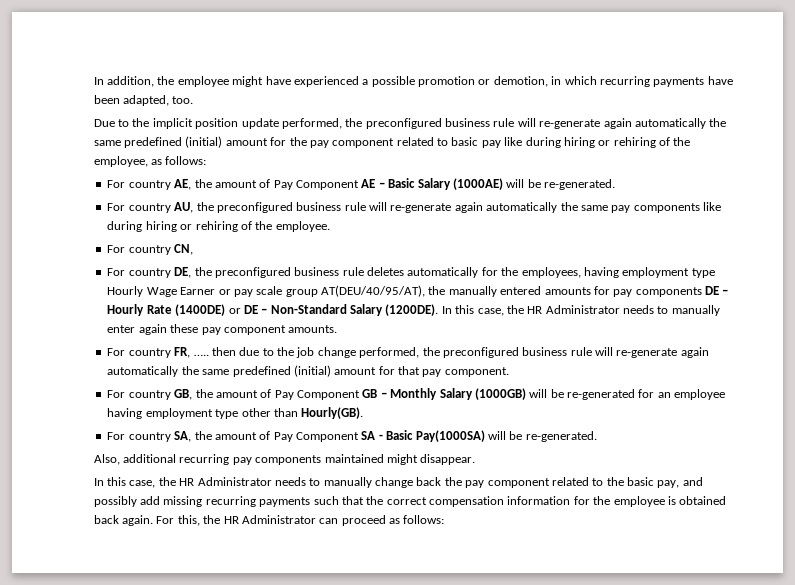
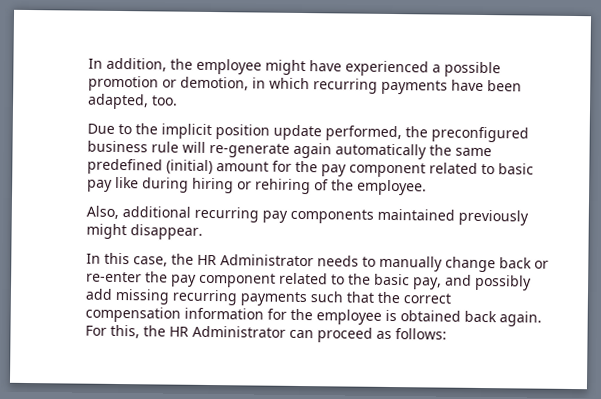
- Due to the implicit position update performed, the preconfigured business rule will re-generate again automatically the same predefined (initial) amount for the pay component related to basic pay like during hiring or rehiring of the employee, as follows:
- For country AE, the amount of Pay Component AE – Basic Salary (1000AE) will be re-generated.
- For country AU, the preconfigured business rule will re-generate again automatically the same pay components like during hiring or rehiring of the employee.
- For country CN,
- For country DE, the preconfigured business rule deletes automatically for the employees, having employment type Hourly Wage Earner or pay scale group AT(DEU/40/95/AT), the manually entered amounts for pay components DE – Hourly Rate (1400DE) or DE – Non-Standard Salary (1200DE). In this case, the HR Administrator needs to manually enter again these pay component amounts.
- For country FR, ….. then due to the job change performed, the preconfigured business rule will re-generate again automatically the same predefined (initial) amount for that pay component.
- For country GB, the amount of Pay Component GB – Monthly Salary (1000GB) will be re-generated for an employee having employment type other than Hourly(GB).
- For country SA, the amount of Pay Component SA - Basic Pay(1000SA) will be re-generated.
+ Due to the implicit position update performed, the preconfigured business rule will re-generate again automatically the same predefined (initial) amount for the pay component related to basic pay like during hiring or rehiring of the employee.
- Also, additional recurring pay components maintained might disappear.
+ Also, additional recurring pay components maintained previously might disappear.
- In this case, the HR Administrator needs to manually change back the pay component related to the basic pay, and possibly add missing recurring payments such that the correct compensation information for the employee is obtained back again.
+ In this case, the HR Administrator needs to manually change back or re-enter the pay component related to the basic pay, and possibly add missing recurring payments such that the correct compensation information for the employee is obtained back again.

